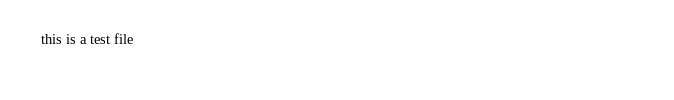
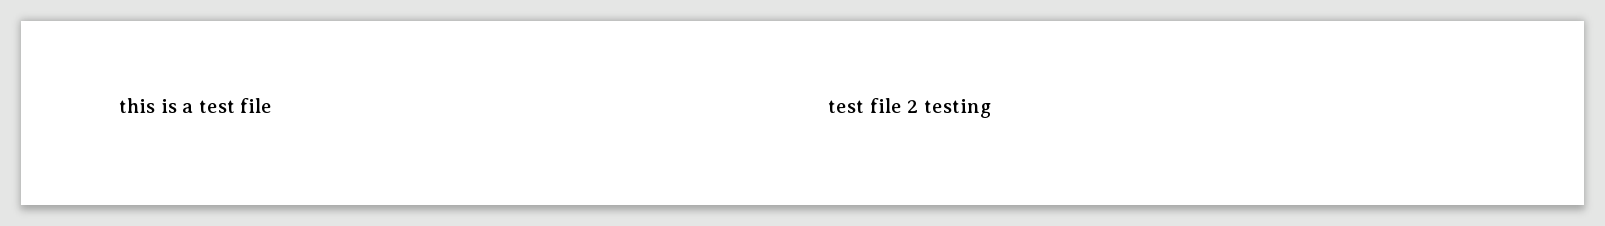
+ test file 2 testing

